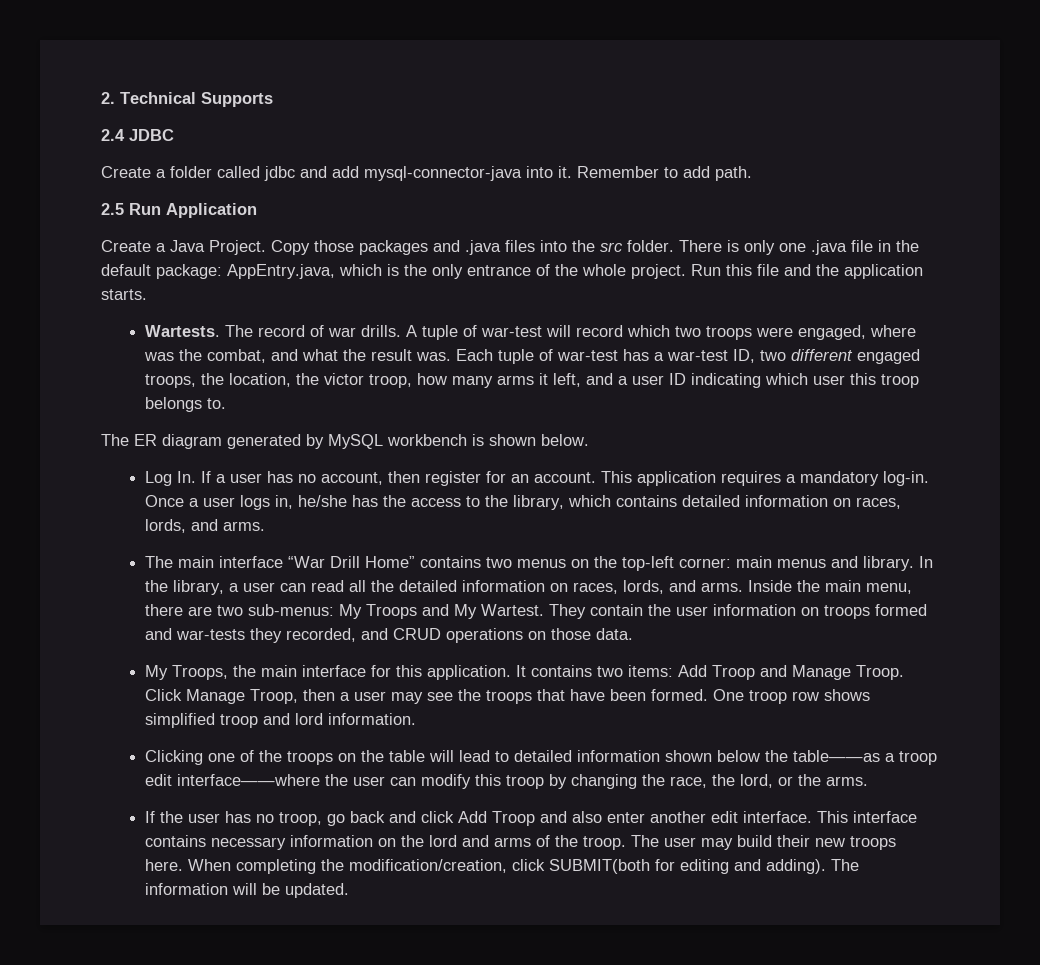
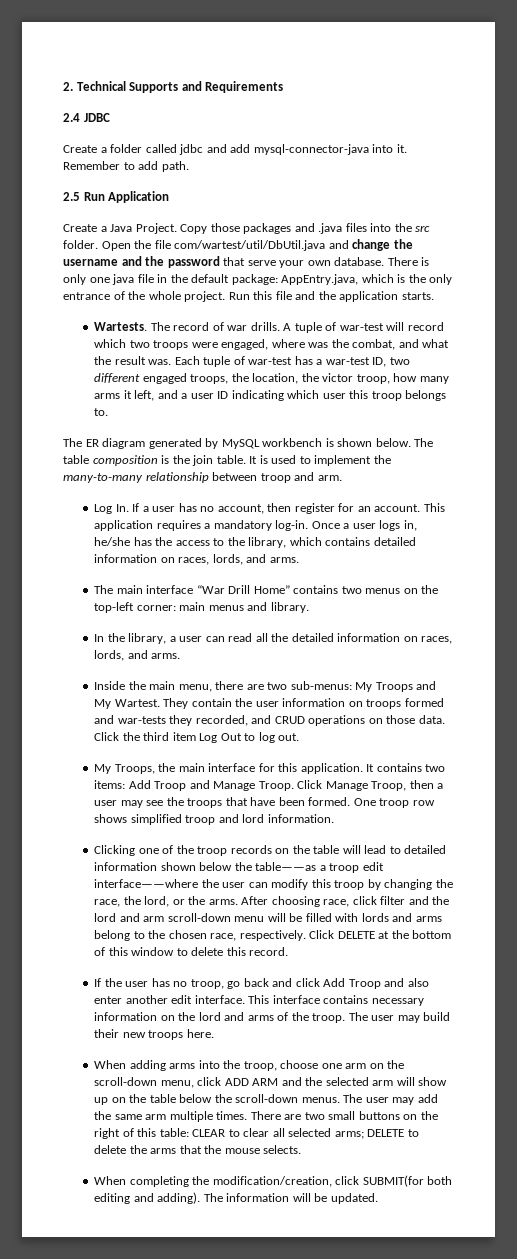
- 2. Technical Supports
+ 2. Technical Supports and Requirements
+ Open the file com/wartest/util/DbUtil.java and change the username and the password that serve your own database.
- There is only one .java file in the default package: AppEntry.java, which is the only entrance of the whole project.
+ There is only one java file in the default package: AppEntry.java, which is the only entrance of the whole project.
+ The table composition is the join table. It is used to implement the many-to-many relationship between troop and arm.
- The main interface “War Drill Home” contains two menus on the top-left corner: main menus and library. In the library, a user can read all the detailed information on races, lords, and arms. Inside the main menu, there are two sub-menus: My Troops and My Wartest.
+ The main interface “War Drill Home” contains two menus on the top-left corner: main menus and library.
+ In the library, a user can read all the detailed information on races, lords, and arms.
+ Inside the main menu, there are two sub-menus: My Troops and My Wartest.
+ Click the third item Log Out to log out.
- Clicking one of the troops on the table will lead to detailed information shown below the table——as a troop edit interface——where the user can modify this troop by changing the race, the lord, or the arms.
+ Clicking one of the troop records on the table will lead to detailed information shown below the table——as a troop edit interface——where the user can modify this troop by changing the race, the lord, or the arms. After choosing race, click filter and the lord and arm scroll-down menu will be filled with lords and arms belong to the chosen race, respectively. Click DELETE at the bottom of this window to delete this record.
- The user may build their new troops here. When completing the modification/creation, click SUBMIT(both for editing and adding).
+ The user may build their new troops here.
+ When adding arms into the troop, choose one arm on the scroll-down menu, click ADD ARM and the selected arm will show up on the table below the scroll-down menus. The user may add the same arm multiple times. There are two small buttons on the right of this table: CLEAR to clear all selected arms; DELETE to delete the arms that the mouse selects.
+ When completing the modification/creation, click SUBMIT(for both editing and adding).

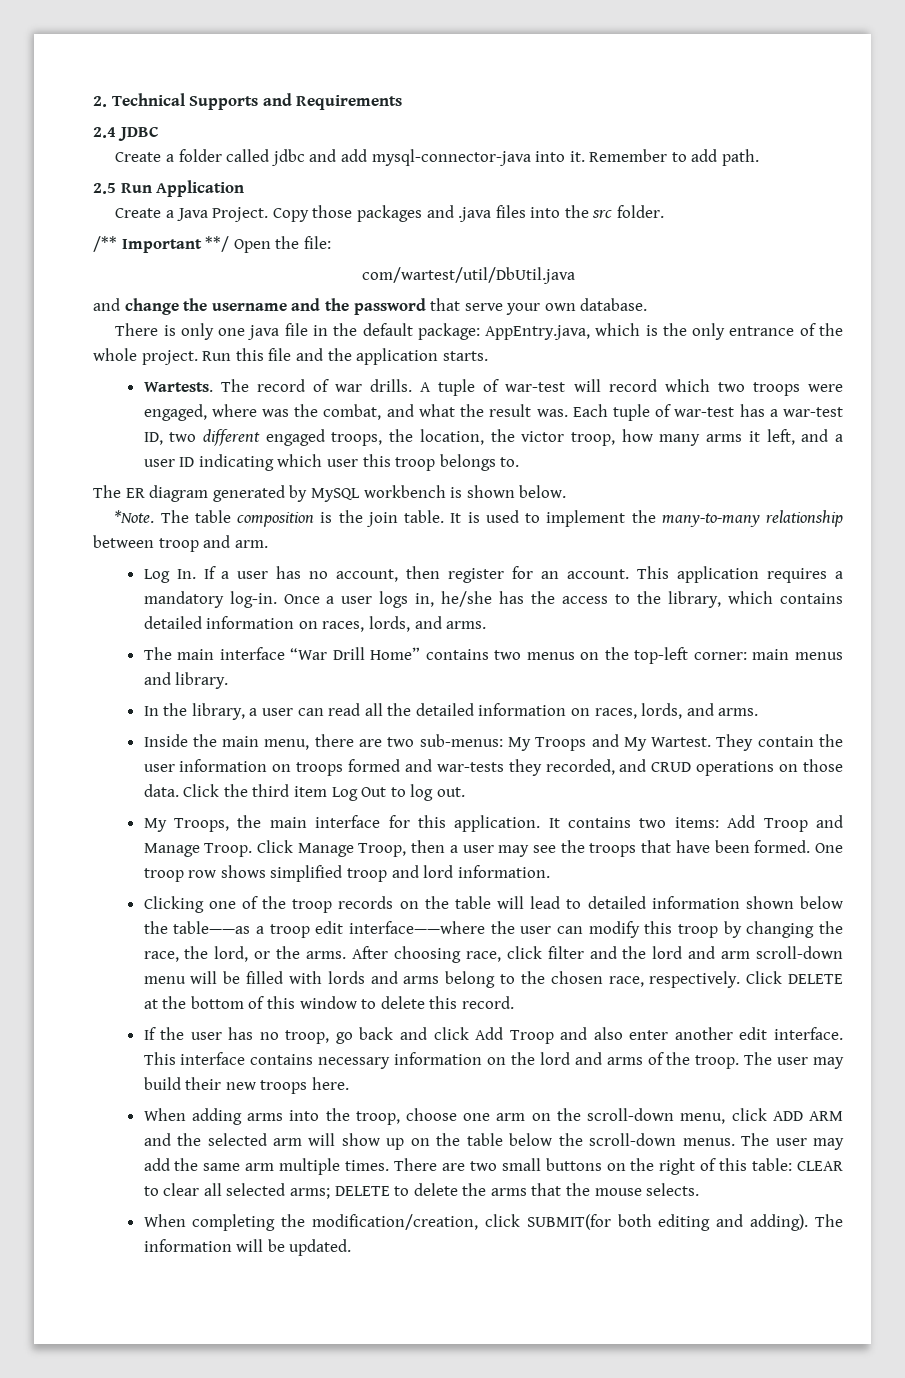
- Copy those packages and .java files into the src folder. Open the file com/wartest/util/DbUtil.java and change the username and the password that serve your own database. There is only one java file in the default package: AppEntry.java, which is the only entrance of the whole project.
+ Copy those packages and .java files into the src folder.
+ /** Important **/ Open the file:
+ com/wartest/util/DbUtil.java
+ and change the username and the password that serve your own database.
+ There is only one java file in the default package: AppEntry.java, which is the only entrance of the whole project.
- The ER diagram generated by MySQL workbench is shown below. The table composition is the join table.
+ The ER diagram generated by MySQL workbench is shown below.
+ *Note. The table composition is the join table.

